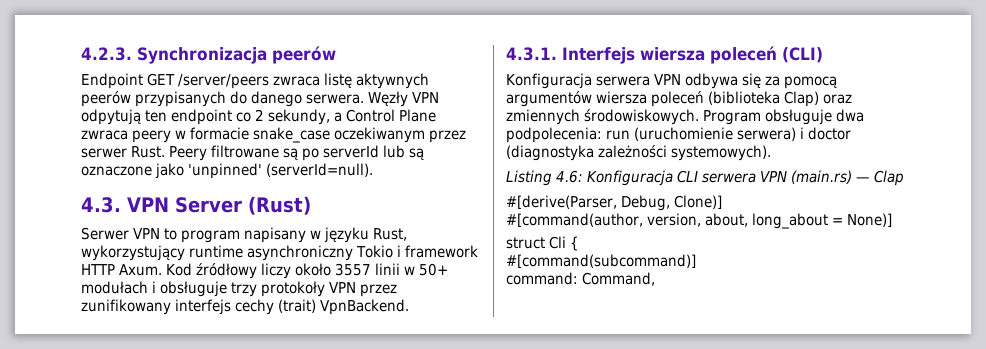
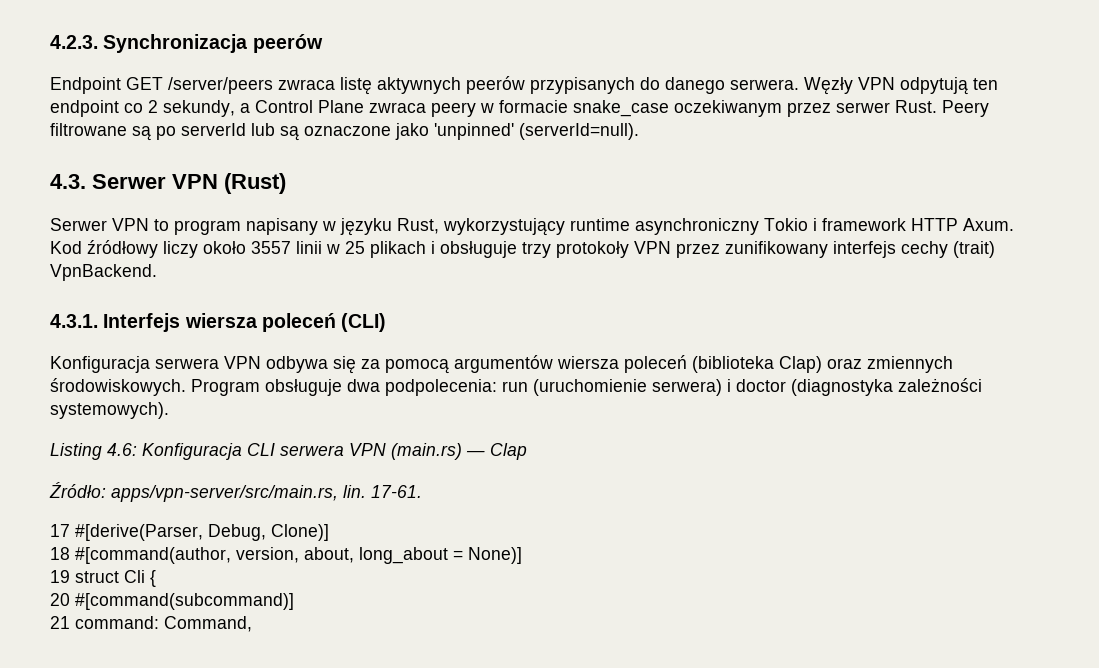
- 4.3. VPN Server (Rust)
+ 4.3. Serwer VPN (Rust)
- Kod źródłowy liczy około 3557 linii w 50+ modułach i obsługuje trzy protokoły VPN przez zunifikowany interfejs cechy (trait) VpnBackend.
+ Kod źródłowy liczy około 3557 linii w 25 plikach i obsługuje trzy protokoły VPN przez zunifikowany interfejs cechy (trait) VpnBackend.
- #[derive(Parser, Debug, Clone)]
+ Źródło: apps/vpn-server/src/main.rs, lin. 17-61.
+ 17 #[derive(Parser, Debug, Clone)]
- #[command(author, version, about, long_about = None)]
+ 18 #[command(author, version, about, long_about = None)]
- struct Cli {
+ 19 struct Cli {
- #[command(subcommand)]
+ 20 #[command(subcommand)]
- command: Command,
+ 21 command: Command,

